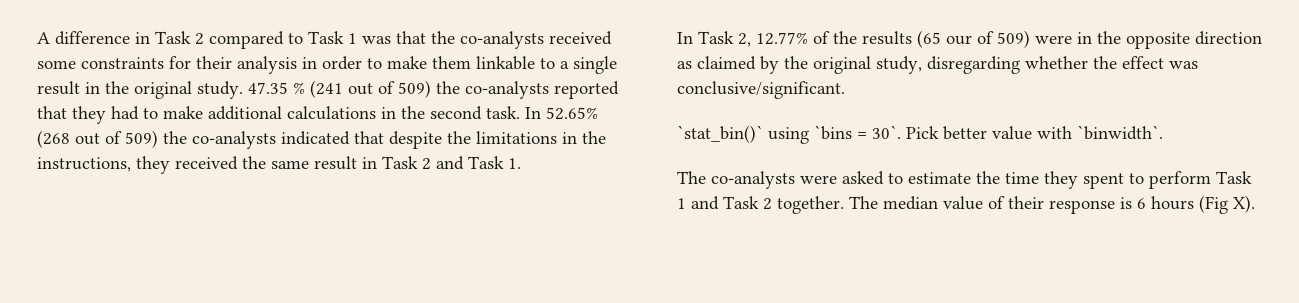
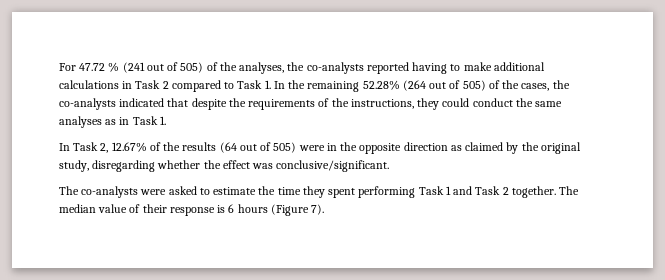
- A difference in Task 2 compared to Task 1 was that the co-analysts received some constraints for their analysis in order to make them linkable to a single result in the original study. 47.35 % (241 out of 509) the co-analysts reported that they had to make additional calculations in the second task. In 52.65% (268 out of 509) the co-analysts indicated that despite the limitations in the instructions, they received the same result in Task 2 and Task 1.
+ For 47.72 % (241 out of 505) of the analyses, the co-analysts reported having to make additional calculations in Task 2 compared to Task 1. In the remaining 52.28% (264 out of 505) of the cases, the co-analysts indicated that despite the requirements of the instructions, they could conduct the same analyses as in Task 1.
- In Task 2, 12.77% of the results (65 our of 509) were in the opposite direction as claimed by the original study, disregarding whether the effect was conclusive/significant.
+ In Task 2, 12.67% of the results (64 out of 505) were in the opposite direction as claimed by the original study, disregarding whether the effect was conclusive/significant.
- `stat_bin()` using `bins = 30`. Pick better value with `binwidth`.
- The co-analysts were asked to estimate the time they spent to perform Task 1 and Task 2 together.
+ The co-analysts were asked to estimate the time they spent performing Task 1 and Task 2 together.
- The median value of their response is 6 hours (Fig X).
+ The median value of their response is 6 hours (Figure 7).

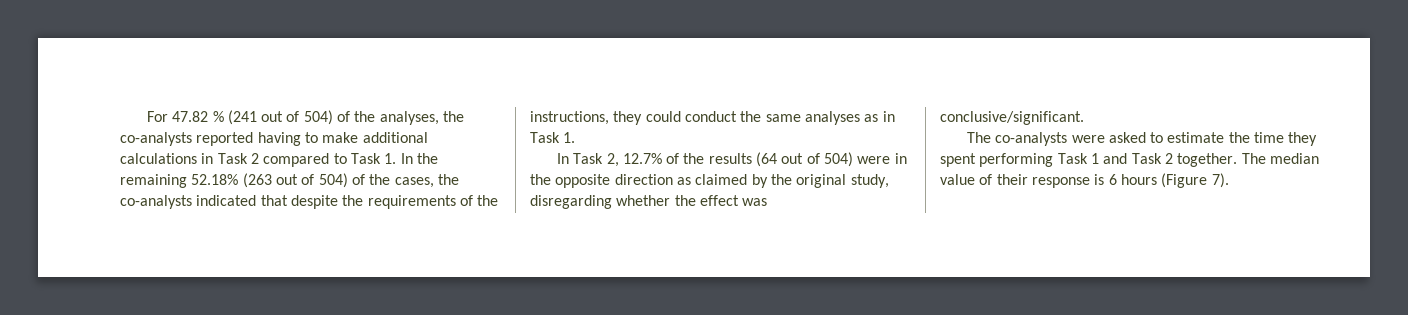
- For 47.72 % (241 out of 505) of the analyses, the co-analysts reported having to make additional calculations in Task 2 compared to Task 1. In the remaining 52.28% (264 out of 505) of the cases, the co-analysts indicated that despite the requirements of the instructions, they could conduct the same analyses as in Task 1.
+ For 47.82 % (241 out of 504) of the analyses, the co-analysts reported having to make additional calculations in Task 2 compared to Task 1. In the remaining 52.18% (263 out of 504) of the cases, the co-analysts indicated that despite the requirements of the instructions, they could conduct the same analyses as in Task 1.
- In Task 2, 12.67% of the results (64 out of 505) were in the opposite direction as claimed by the original study, disregarding whether the effect was conclusive/significant.
+ In Task 2, 12.7% of the results (64 out of 504) were in the opposite direction as claimed by the original study, disregarding whether the effect was conclusive/significant.

